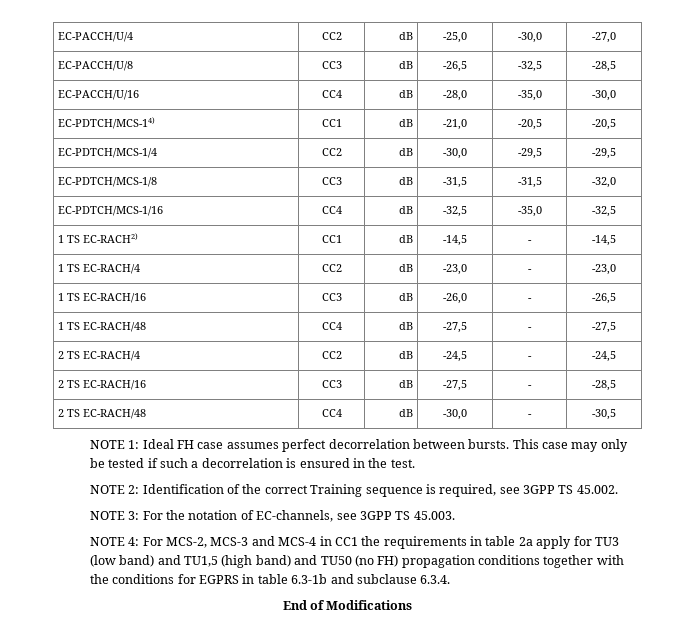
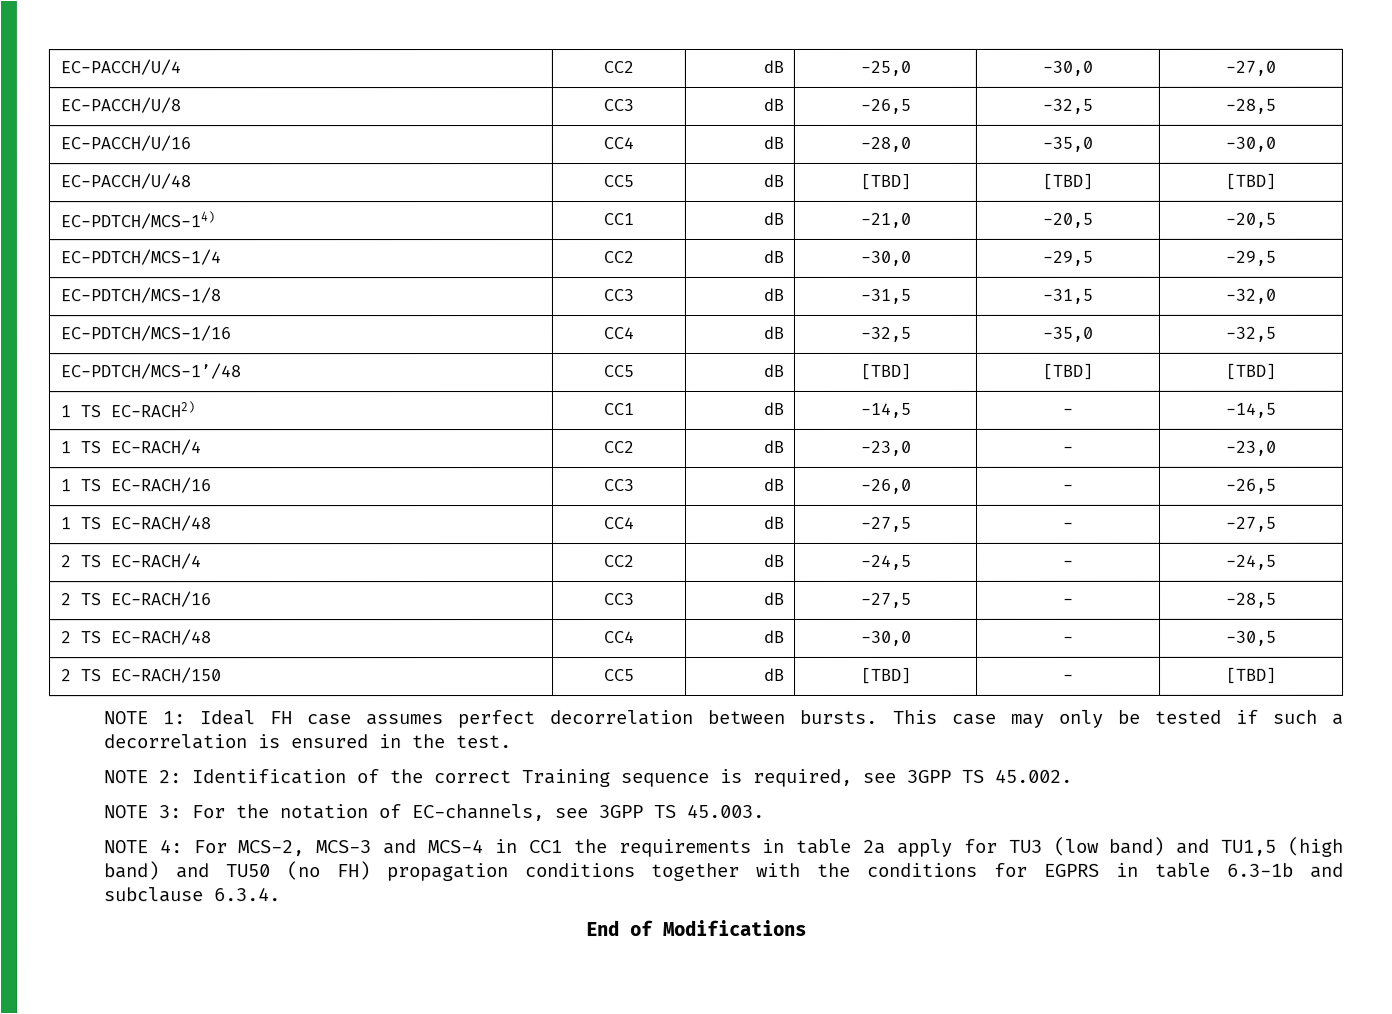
+ EC-PACCH/U/48 | CC5 | dB | [TBD] | [TBD] | [TBD]
+ EC-PDTCH/MCS-1’/48 | CC5 | dB | [TBD] | [TBD] | [TBD]
+ 2 TS EC-RACH/150 | CC5 | dB | [TBD] | - | [TBD]

